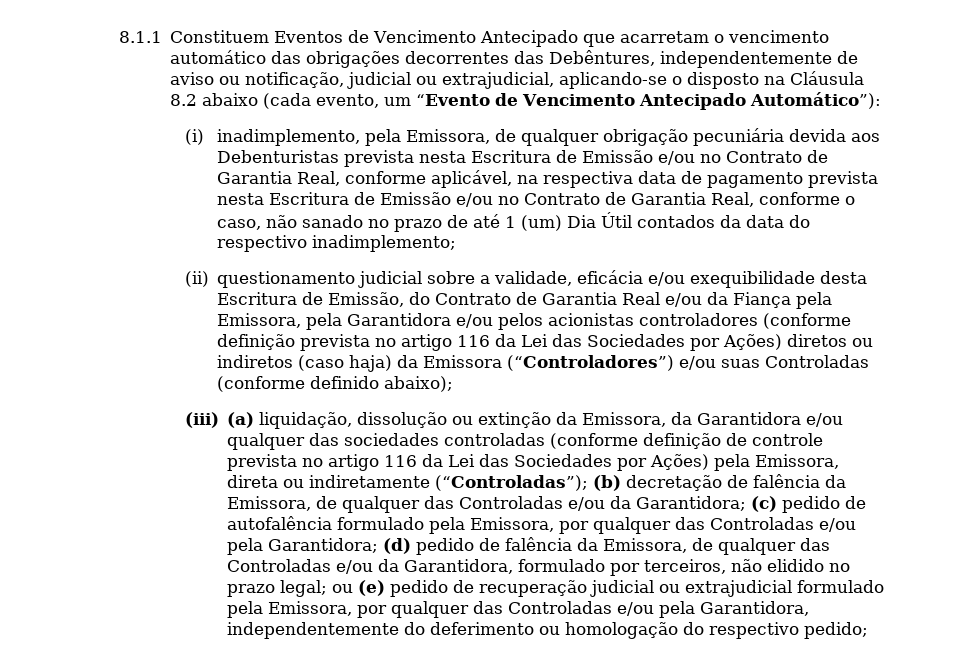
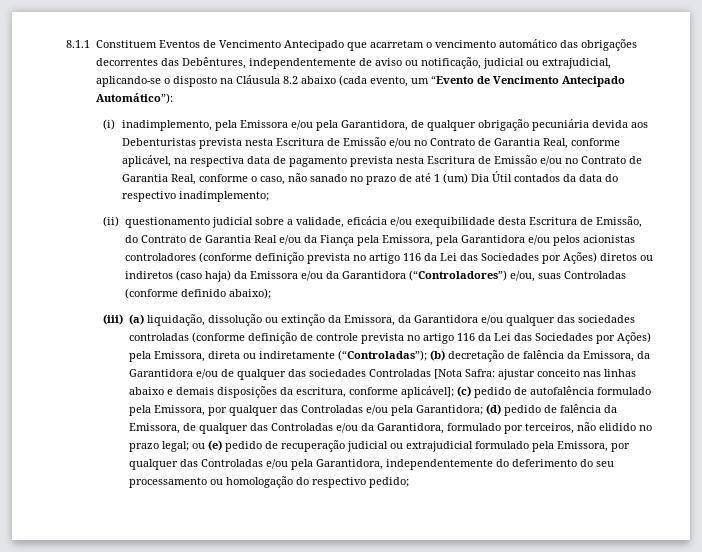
- (i) inadimplemento, pela Emissora, de qualquer obrigação pecuniária devida aos Debenturistas prevista nesta Escritura de Emissão e/ou no Contrato de Garantia Real, conforme aplicável, na respectiva data de pagamento prevista nesta Escritura de Emissão e/ou no Contrato de Garantia Real, conforme o caso, não sanado no prazo de até 1 (um) Dia Útil contados da data do respectivo inadimplemento;
+ (i) inadimplemento, pela Emissora e/ou pela Garantidora, de qualquer obrigação pecuniária devida aos Debenturistas prevista nesta Escritura de Emissão e/ou no Contrato de Garantia Real, conforme aplicável, na respectiva data de pagamento prevista nesta Escritura de Emissão e/ou no Contrato de Garantia Real, conforme o caso, não sanado no prazo de até 1 (um) Dia Útil contados da data do respectivo inadimplemento;
- (ii) questionamento judicial sobre a validade, eficácia e/ou exequibilidade desta Escritura de Emissão, do Contrato de Garantia Real e/ou da Fiança pela Emissora, pela Garantidora e/ou pelos acionistas controladores (conforme definição prevista no artigo 116 da Lei das Sociedades por Ações) diretos ou indiretos (caso haja) da Emissora (“Controladores”) e/ou suas Controladas (conforme definido abaixo);
+ (ii) questionamento judicial sobre a validade, eficácia e/ou exequibilidade desta Escritura de Emissão, do Contrato de Garantia Real e/ou da Fiança pela Emissora, pela Garantidora e/ou pelos acionistas controladores (conforme definição prevista no artigo 116 da Lei das Sociedades por Ações) diretos ou indiretos (caso haja) da Emissora e/ou da Garantidora (“Controladores”) e/ou, suas Controladas (conforme definido abaixo);
- (b) decretação de falência da Emissora, de qualquer das Controladas e/ou da Garantidora;
+ (b) decretação de falência da Emissora, da Garantidora e/ou de qualquer das sociedades Controladas [Nota Safra: ajustar conceito nas linhas abaixo e demais disposições da escritura, conforme aplicável];
- ou (e) pedido de recuperação judicial ou extrajudicial formulado pela Emissora, por qualquer das Controladas e/ou pela Garantidora, independentemente do deferimento ou homologação do respectivo pedido;
+ ou (e) pedido de recuperação judicial ou extrajudicial formulado pela Emissora, por qualquer das Controladas e/ou pela Garantidora, independentemente do deferimento do seu processamento ou homologação do respectivo pedido;

